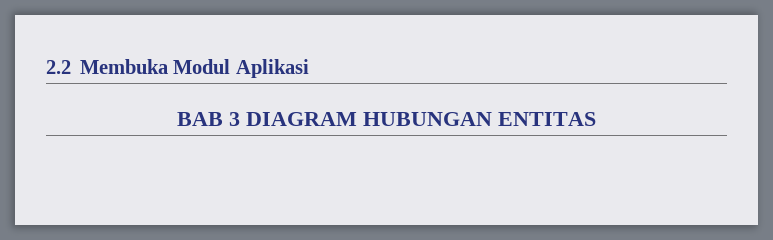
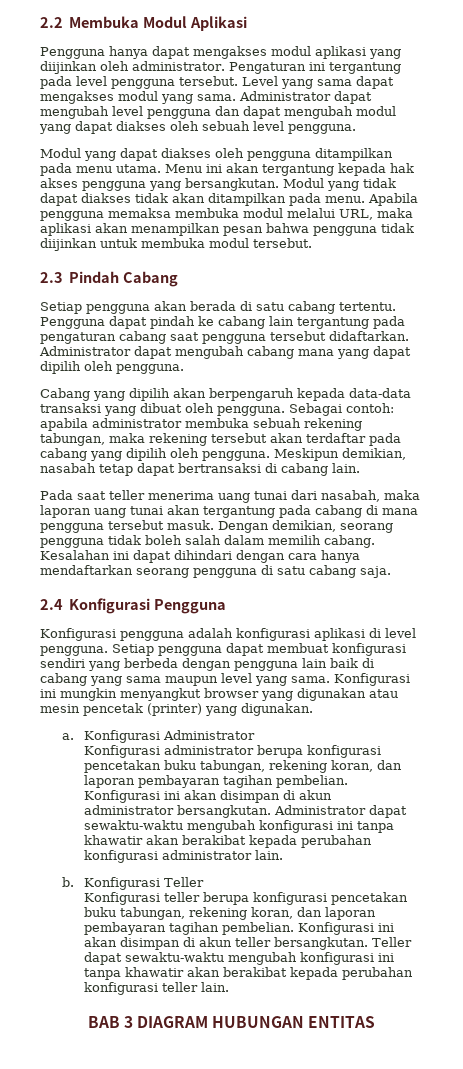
+ Pengguna hanya dapat mengakses modul aplikasi yang diijinkan oleh administrator. Pengaturan ini tergantung pada level pengguna tersebut. Level yang sama dapat mengakses modul yang sama. Administrator dapat mengubah level pengguna dan dapat mengubah modul yang dapat diakses oleh sebuah level pengguna.
+ Modul yang dapat diakses oleh pengguna ditampilkan pada menu utama. Menu ini akan tergantung kepada hak akses pengguna yang bersangkutan. Modul yang tidak dapat diakses tidak akan ditampilkan pada menu. Apabila pengguna memaksa membuka modul melalui URL, maka aplikasi akan menampilkan pesan bahwa pengguna tidak diijinkan untuk membuka modul tersebut.
+ 2.3 Pindah Cabang
+ Setiap pengguna akan berada di satu cabang tertentu. Pengguna dapat pindah ke cabang lain tergantung pada pengaturan cabang saat pengguna tersebut didaftarkan. Administrator dapat mengubah cabang mana yang dapat dipilih oleh pengguna.
+ Cabang yang dipilih akan berpengaruh kepada data-data transaksi yang dibuat oleh pengguna. Sebagai contoh: apabila administrator membuka sebuah rekening tabungan, maka rekening tersebut akan terdaftar pada cabang yang dipilih oleh pengguna. Meskipun demikian, nasabah tetap dapat bertransaksi di cabang lain.
+ Pada saat teller menerima uang tunai dari nasabah, maka laporan uang tunai akan tergantung pada cabang di mana pengguna tersebut masuk. Dengan demikian, seorang pengguna tidak boleh salah dalam memilih cabang. Kesalahan ini dapat dihindari dengan cara hanya mendaftarkan seorang pengguna di satu cabang saja.
+ 2.4 Konfigurasi Pengguna
+ Konfigurasi pengguna adalah konfigurasi aplikasi di level pengguna. Setiap pengguna dapat membuat konfigurasi sendiri yang berbeda dengan pengguna lain baik di cabang yang sama maupun level yang sama. Konfigurasi ini mungkin menyangkut browser yang digunakan atau mesin pencetak (printer) yang digunakan.
+ a. Konfigurasi Administrator
+ Konfigurasi administrator berupa konfigurasi pencetakan buku tabungan, rekening koran, dan laporan pembayaran tagihan pembelian. Konfigurasi ini akan disimpan di akun administrator bersangkutan. Administrator dapat sewaktu-waktu mengubah konfigurasi ini tanpa khawatir akan berakibat kepada perubahan konfigurasi administrator lain.
+ b. Konfigurasi Teller
+ Konfigurasi teller berupa konfigurasi pencetakan buku tabungan, rekening koran, dan laporan pembayaran tagihan pembelian. Konfigurasi ini akan disimpan di akun teller bersangkutan. Teller dapat sewaktu-waktu mengubah konfigurasi ini tanpa khawatir akan berakibat kepada perubahan konfigurasi teller lain.

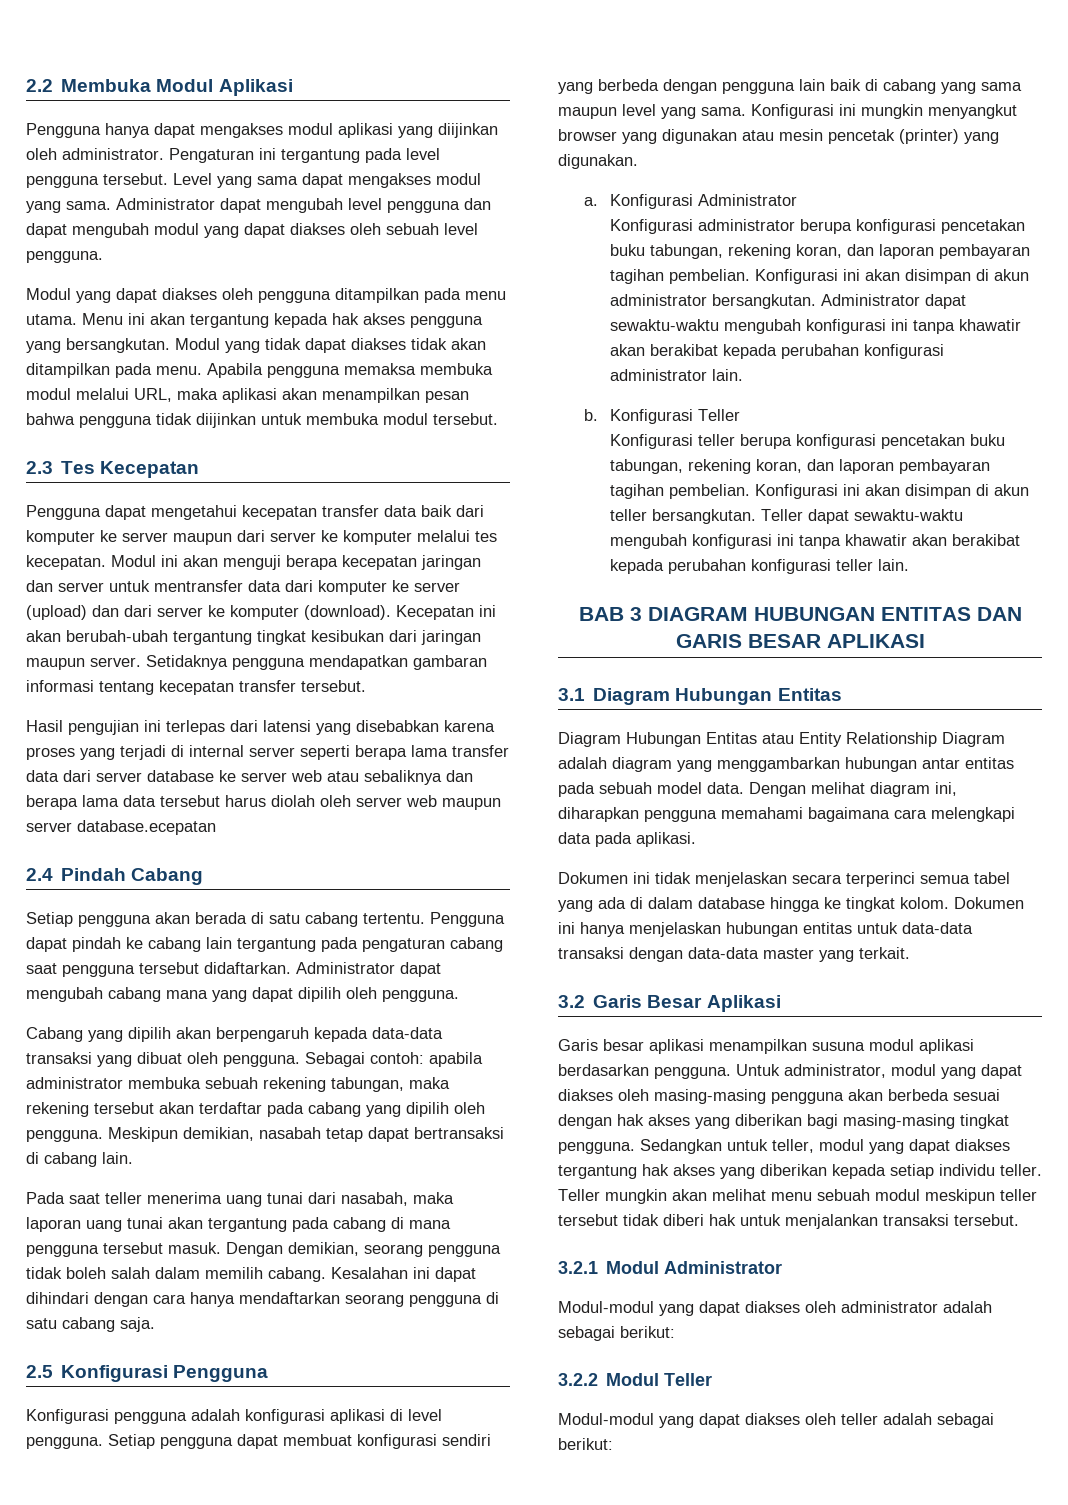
- 2.3 Pindah Cabang
+ 2.3 Tes Kecepatan
+ Pengguna dapat mengetahui kecepatan transfer data baik dari komputer ke server maupun dari server ke komputer melalui tes kecepatan. Modul ini akan menguji berapa kecepatan jaringan dan server untuk mentransfer data dari komputer ke server (upload) dan dari server ke komputer (download). Kecepatan ini akan berubah-ubah tergantung tingkat kesibukan dari jaringan maupun server. Setidaknya pengguna mendapatkan gambaran informasi tentang kecepatan transfer tersebut.
+ Hasil pengujian ini terlepas dari latensi yang disebabkan karena proses yang terjadi di internal server seperti berapa lama transfer data dari server database ke server web atau sebaliknya dan berapa lama data tersebut harus diolah oleh server web maupun server database.ecepatan
+ 2.4 Pindah Cabang
- 2.4 Konfigurasi Pengguna
+ 2.5 Konfigurasi Pengguna
- BAB 3 DIAGRAM HUBUNGAN ENTITAS
+ BAB 3 DIAGRAM HUBUNGAN ENTITAS DAN GARIS BESAR APLIKASI
+ 3.1 Diagram Hubungan Entitas
+ Diagram Hubungan Entitas atau Entity Relationship Diagram adalah diagram yang menggambarkan hubungan antar entitas pada sebuah model data. Dengan melihat diagram ini, diharapkan pengguna memahami bagaimana cara melengkapi data pada aplikasi.
+ Dokumen ini tidak menjelaskan secara terperinci semua tabel yang ada di dalam database hingga ke tingkat kolom. Dokumen ini hanya menjelaskan hubungan entitas untuk data-data transaksi dengan data-data master yang terkait.
+ 3.2 Garis Besar Aplikasi
+ Garis besar aplikasi menampilkan susuna modul aplikasi berdasarkan pengguna. Untuk administrator, modul yang dapat diakses oleh masing-masing pengguna akan berbeda sesuai dengan hak akses yang diberikan bagi masing-masing tingkat pengguna. Sedangkan untuk teller, modul yang dapat diakses tergantung hak akses yang diberikan kepada setiap individu teller. Teller mungkin akan melihat menu sebuah modul meskipun teller tersebut tidak diberi hak untuk menjalankan transaksi tersebut.
+ 3.2.1 Modul Administrator
+ Modul-modul yang dapat diakses oleh administrator adalah sebagai berikut:
+ 3.2.2 Modul Teller
+ Modul-modul yang dapat diakses oleh teller adalah sebagai berikut:

